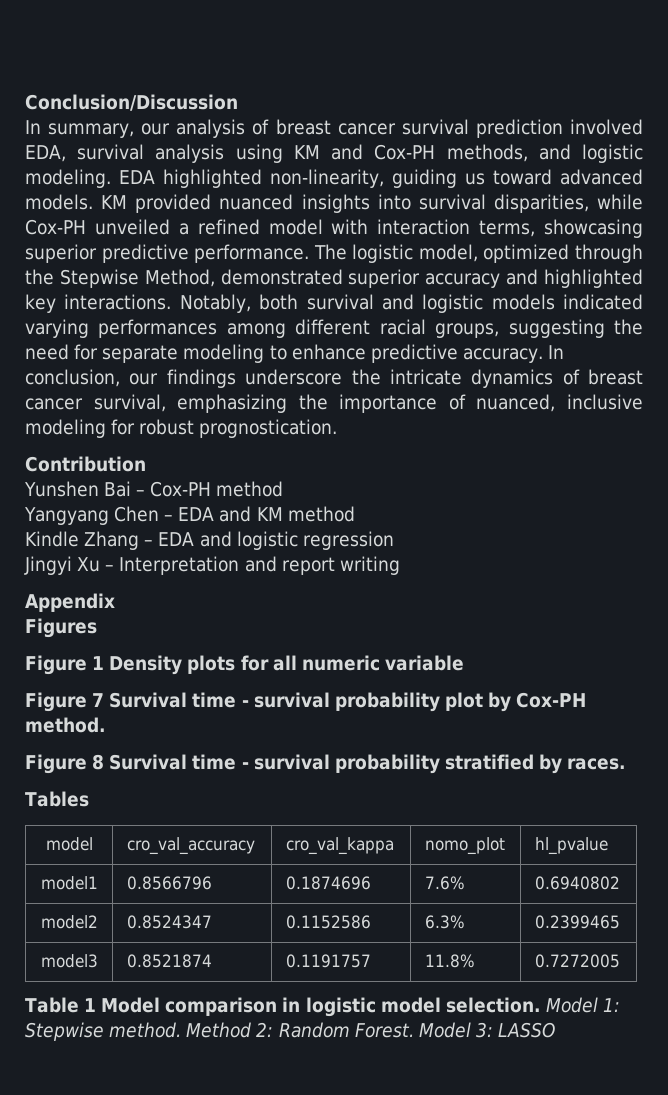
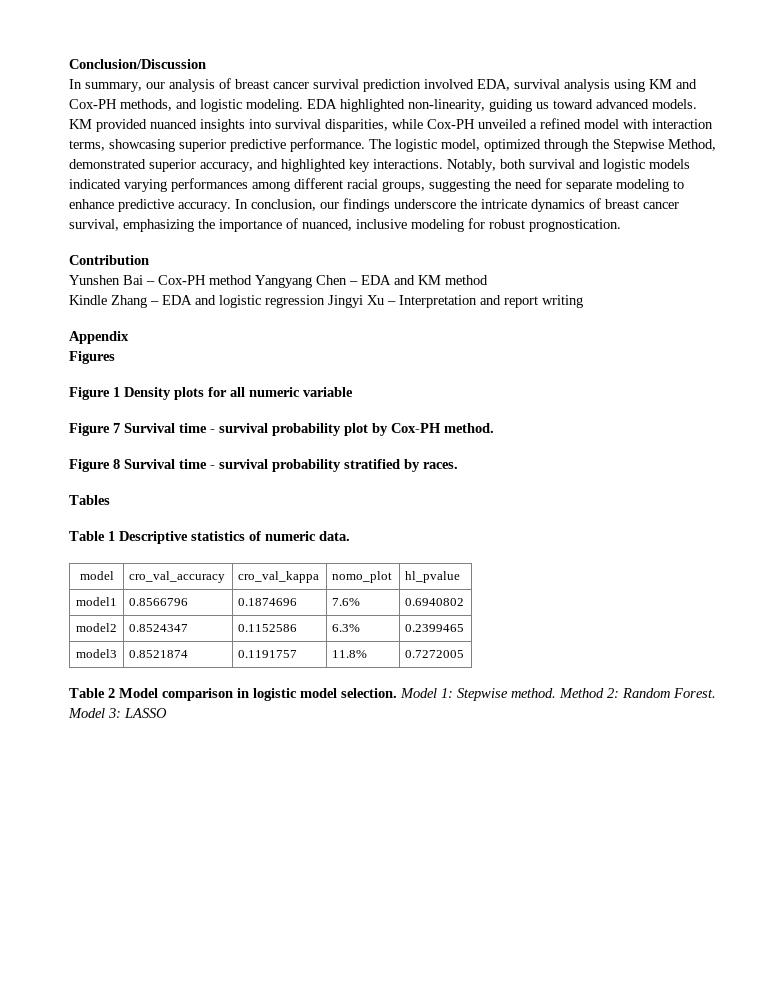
- The logistic model, optimized through the Stepwise Method, demonstrated superior accuracy and highlighted key interactions.
+ The logistic model, optimized through the Stepwise Method, demonstrated superior accuracy, and highlighted key interactions.
- Yunshen Bai – Cox-PH method
- Yangyang Chen – EDA and KM method
+ Yunshen Bai – Cox-PH method Yangyang Chen – EDA and KM method
- Kindle Zhang – EDA and logistic regression
- Jingyi Xu – Interpretation and report writing
+ Kindle Zhang – EDA and logistic regression Jingyi Xu – Interpretation and report writing
+ Table 1 Descriptive statistics of numeric data.
- Table 1 Model comparison in logistic model selection.
+ Table 2 Model comparison in logistic model selection.

